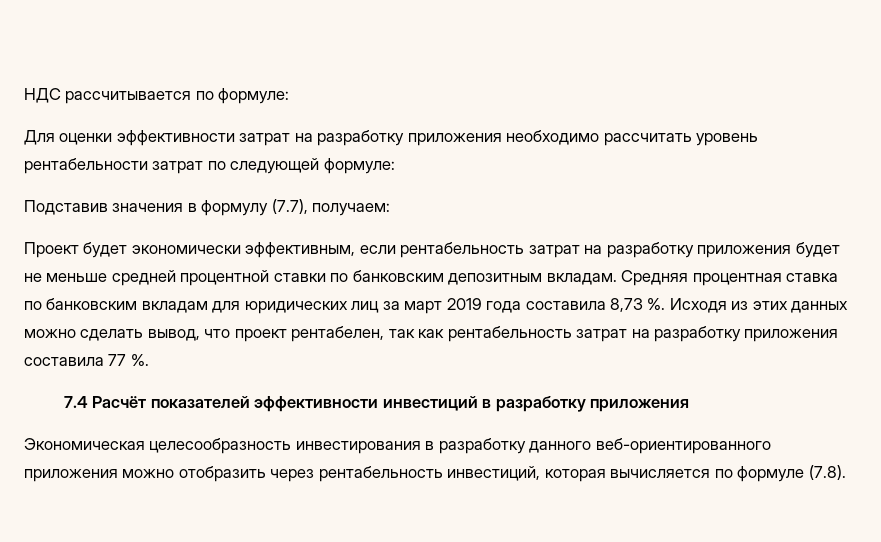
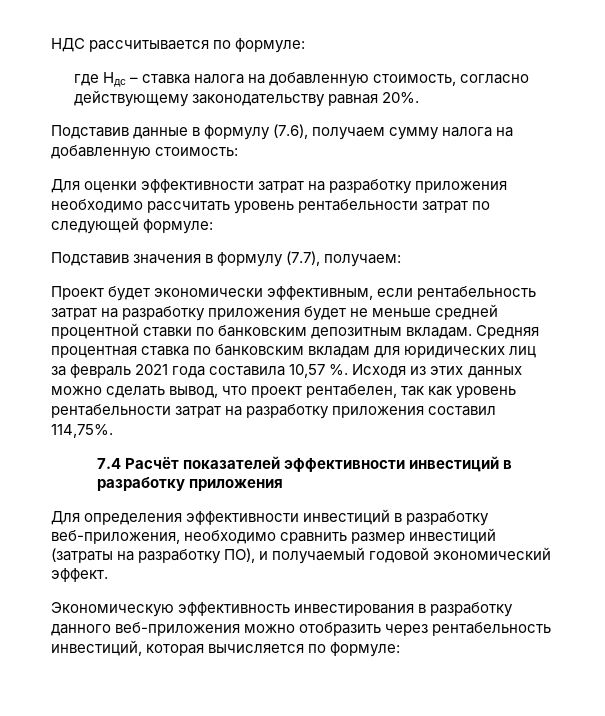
+ где Ндс – ставка налога на добавленную стоимость, согласно действующему законодательству равная 20%.
+ Подставив данные в формулу (7.6), получаем сумму налога на добавленную стоимость:
- Средняя процентная ставка по банковским вкладам для юридических лиц за март 2019 года составила 8,73 %.
+ Средняя процентная ставка по банковским вкладам для юридических лиц за февраль 2021 года составила 10,57 %.
- Исходя из этих данных можно сделать вывод, что проект рентабелен, так как рентабельность затрат на разработку приложения составила 77 %.
+ Исходя из этих данных можно сделать вывод, что проект рентабелен, так как уровень рентабельности затрат на разработку приложения составил 114,75%.
- Экономическая целесообразность инвестирования в разработку данного веб-ориентированного приложения можно отобразить через рентабельность инвестиций, которая вычисляется по формуле (7.8).
+ Для определения эффективности инвестиций в разработку веб-приложения, необходимо сравнить размер инвестиций (затраты на разработку ПО), и получаемый годовой экономический эффект.
+ Экономическую эффективность инвестирования в разработку данного веб-приложения можно отобразить через рентабельность инвестиций, которая вычисляется по формуле:

